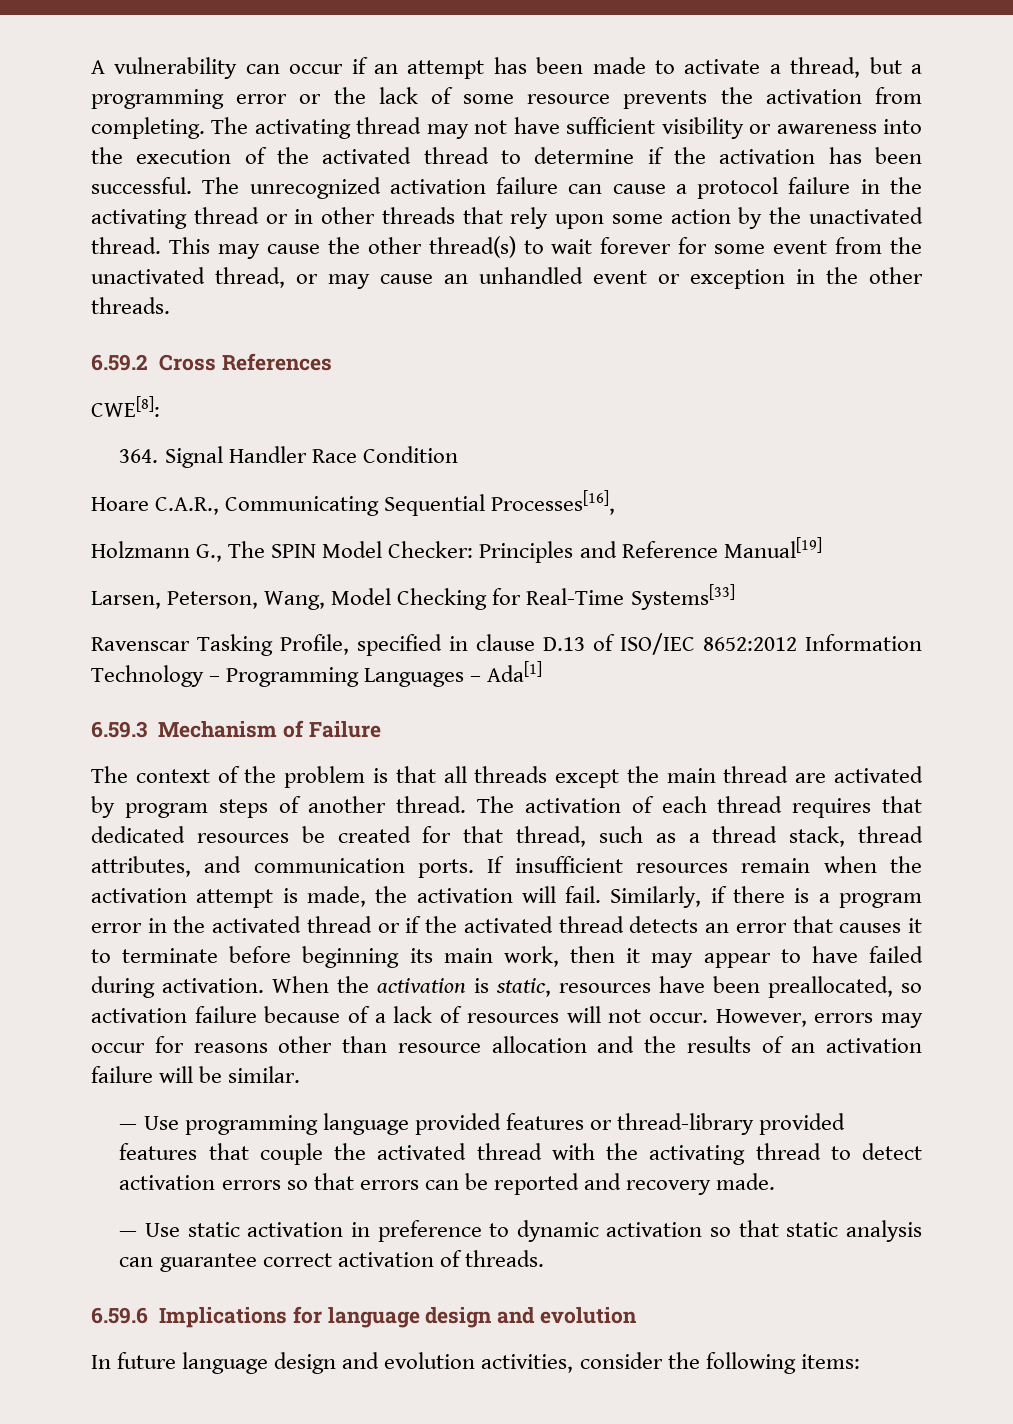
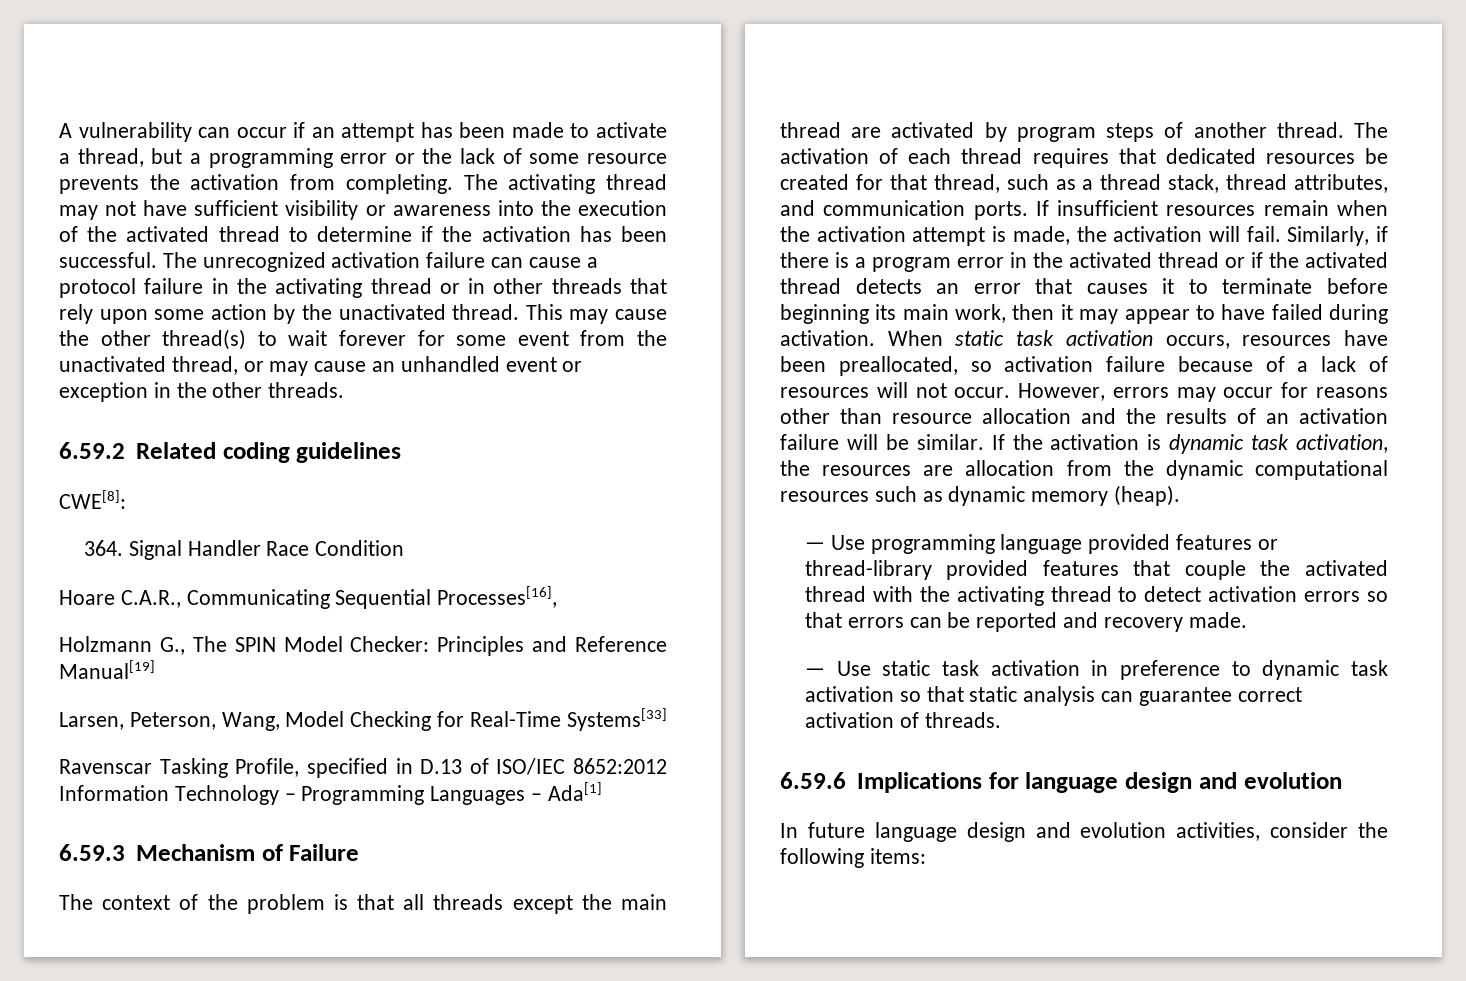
- 6.59.2 Cross References
+ 6.59.2 Related coding guidelines
- Ravenscar Tasking Profile, specified in clause D.13 of ISO/IEC 8652:2012 Information Technology – Programming Languages – Ada[1]
+ Ravenscar Tasking Profile, specified in D.13 of ISO/IEC 8652:2012 Information Technology – Programming Languages – Ada[1]
- When the activation is static, resources have been preallocated, so activation failure because of a lack of resources will not occur.
+ When static task activation occurs, resources have been preallocated, so activation failure because of a lack of resources will not occur.
+ If the activation is dynamic task activation, the resources are allocation from the dynamic computational resources such as dynamic memory (heap).
- — Use static activation in preference to dynamic activation so that static analysis can guarantee correct activation of threads.
+ — Use static task activation in preference to dynamic task activation so that static analysis can guarantee correct activation of threads.

